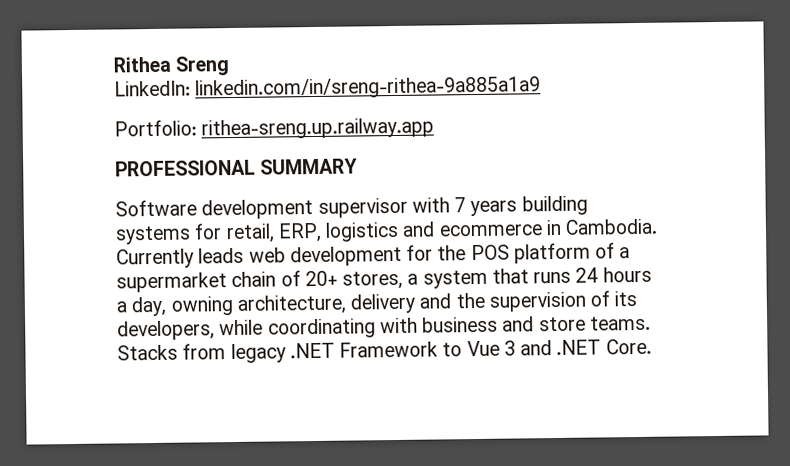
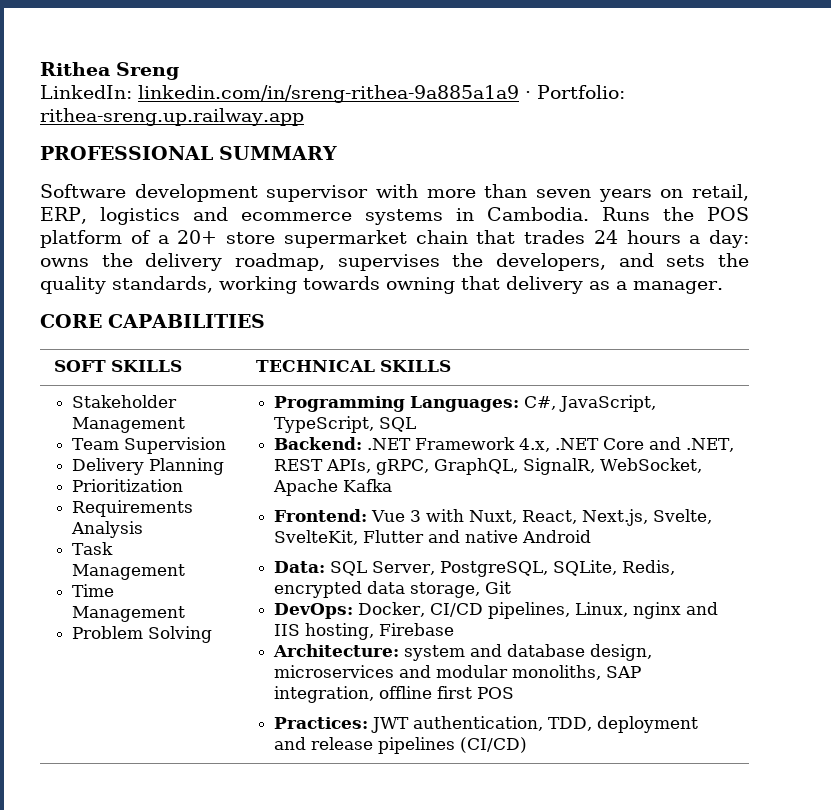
- LinkedIn: linkedin.com/in/sreng-rithea-9a885a1a9
- Portfolio: rithea-sreng.up.railway.app
+ LinkedIn: linkedin.com/in/sreng-rithea-9a885a1a9 · Portfolio: rithea-sreng.up.railway.app
- Software development supervisor with 7 years building systems for retail, ERP, logistics and ecommerce in Cambodia.
+ Software development supervisor with more than seven years on retail, ERP, logistics and ecommerce systems in Cambodia.
- Currently leads web development for the POS platform of a supermarket chain of 20+ stores, a system that runs 24 hours a day, owning architecture, delivery and the supervision of its developers, while coordinating with business and store teams. Stacks from legacy .NET Framework to Vue 3 and .NET Core.
+ Runs the POS platform of a 20+ store supermarket chain that trades 24 hours a day: owns the delivery roadmap, supervises the developers, and sets the quality standards, working towards owning that delivery as a manager.
+ CORE CAPABILITIES
+ SOFT SKILLS | TECHNICAL SKILLS
+ Stakeholder Management
+ Team Supervision
+ Delivery Planning
+ Prioritization
+ Requirements Analysis
+ Task Management
+ Time Management
+ Problem Solving | Programming Languages: C#, JavaScript, TypeScript, SQL
+ Backend: .NET Framework 4.x, .NET Core and .NET, REST APIs, gRPC, GraphQL, SignalR, WebSocket, Apache Kafka
+ Frontend: Vue 3 with Nuxt, React, Next.js, Svelte, SvelteKit, Flutter and native Android
+ Data: SQL Server, PostgreSQL, SQLite, Redis, encrypted data storage, Git
+ DevOps: Docker, CI/CD pipelines, Linux, nginx and IIS hosting, Firebase
+ Architecture: system and database design, microservices and modular monoliths, SAP integration, offline first POS
+ Practices: JWT authentication, TDD, deployment and release pipelines (CI/CD)

